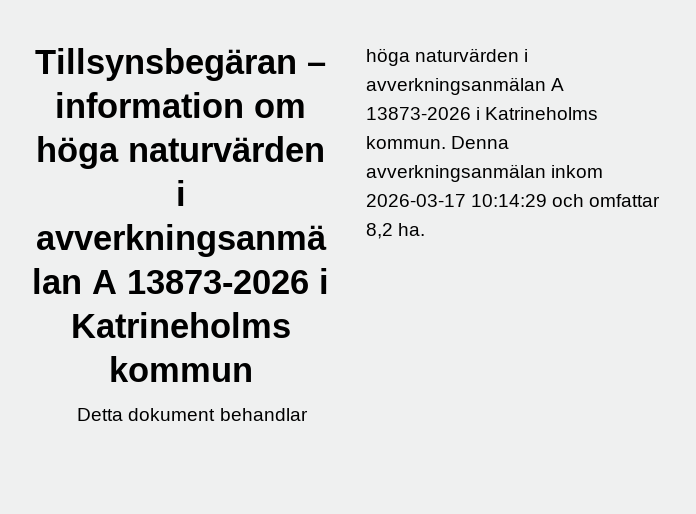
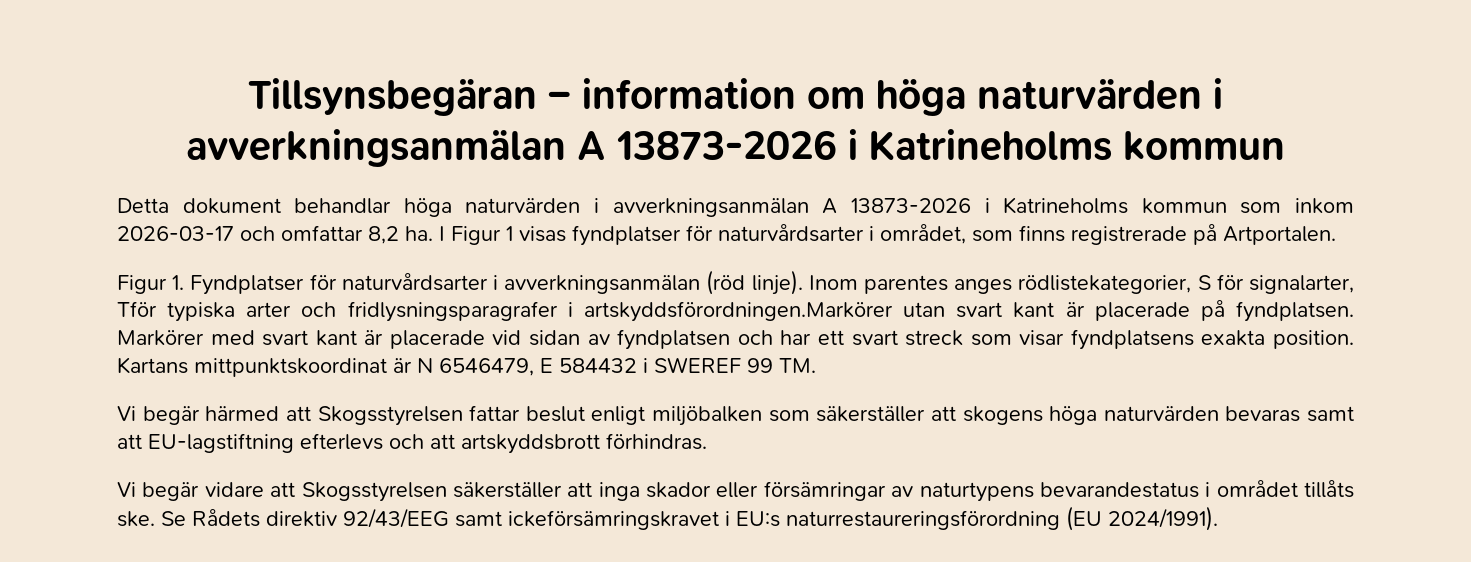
- Detta dokument behandlar höga naturvärden i avverkningsanmälan A 13873-2026 i Katrineholms kommun. Denna avverkningsanmälan inkom 2026-03-17 10:14:29 och omfattar 8,2 ha.
+ Detta dokument behandlar höga naturvärden i avverkningsanmälan A 13873-2026 i Katrineholms kommun som inkom 2026-03-17 och omfattar 8,2 ha.
+ I Figur 1 visas fyndplatser för naturvårdsarter i området, som finns registrerade på Artportalen.
+ Figur 1. Fyndplatser för naturvårdsarter i avverkningsanmälan (röd linje). Inom parentes anges rödlistekategorier, S för signalarter, Tför typiska arter och fridlysningsparagrafer i artskyddsförordningen.Markörer utan svart kant är placerade på fyndplatsen. Markörer med svart kant är placerade vid sidan av fyndplatsen och har ett svart streck som visar fyndplatsens exakta position. Kartans mittpunktskoordinat är N 6546479, E 584432 i SWEREF 99 TM.
+ Vi begär härmed att Skogsstyrelsen fattar beslut enligt miljöbalken som säkerställer att skogens höga naturvärden bevaras samt att EU-lagstiftning efterlevs och att artskyddsbrott förhindras.
+ Vi begär vidare att Skogsstyrelsen säkerställer att inga skador eller försämringar av naturtypens bevarandestatus i området tillåts ske. Se Rådets direktiv 92/43/EEG samt ickeförsämringskravet i EU:s naturrestaureringsförordning (EU 2024/1991).

